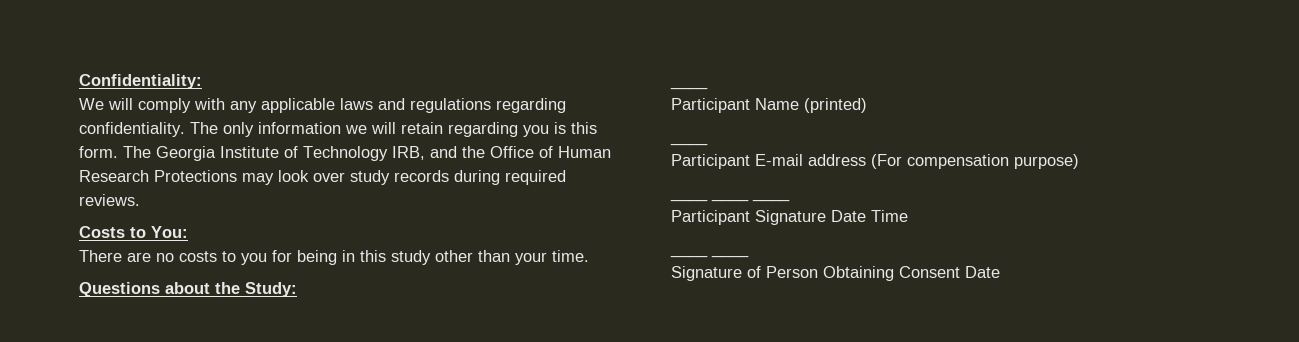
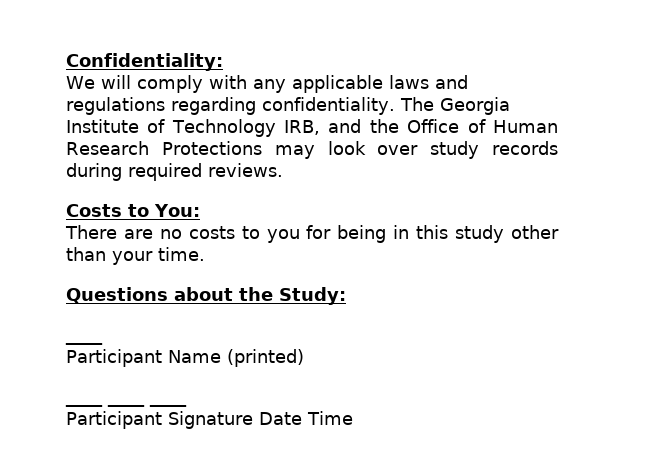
- The only information we will retain regarding you is this form. The Georgia Institute of Technology IRB, and the Office of Human Research Protections may look over study records during required reviews.
+ The Georgia Institute of Technology IRB, and the Office of Human Research Protections may look over study records during required reviews.
  Participant Name (printed)
- ____
- Participant E-mail address (For compensation purpose)
  Participant Signature Date Time
- ____ ____
- Signature of Person Obtaining Consent Date

